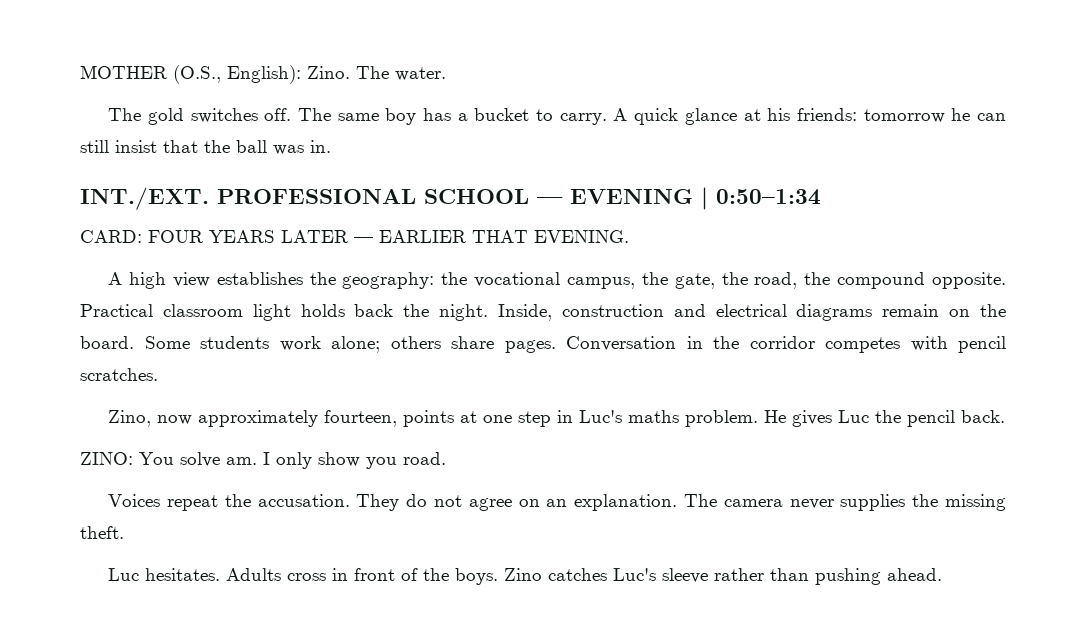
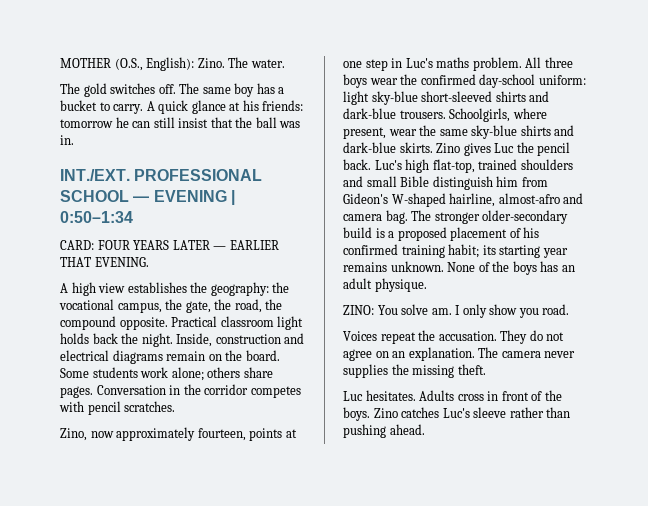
- He gives Luc the pencil back.
+ All three boys wear the confirmed day-school uniform: light sky-blue short-sleeved shirts and dark-blue trousers. Schoolgirls, where present, wear the same sky-blue shirts and dark-blue skirts. Zino gives Luc the pencil back. Luc's high flat-top, trained shoulders and small Bible distinguish him from Gideon's W-shaped hairline, almost-afro and camera bag. The stronger older-secondary build is a proposed placement of his confirmed training habit; its starting year remains unknown. None of the boys has an adult physique.

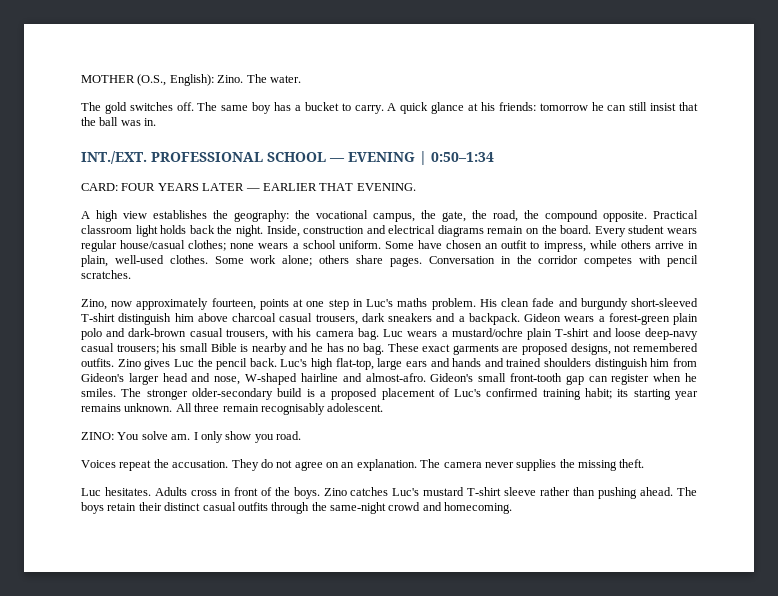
- Some students work alone; others share pages.
+ Every student wears regular house/casual clothes; none wears a school uniform. Some have chosen an outfit to impress, while others arrive in plain, well-used clothes. Some work alone; others share pages.
- All three boys wear the confirmed day-school uniform: light sky-blue short-sleeved shirts and dark-blue trousers. Schoolgirls, where present, wear the same sky-blue shirts and dark-blue skirts.
+ His clean fade and burgundy short-sleeved T-shirt distinguish him above charcoal casual trousers, dark sneakers and a backpack. Gideon wears a forest-green plain polo and dark-brown casual trousers, with his camera bag. Luc wears a mustard/ochre plain T-shirt and loose deep-navy casual trousers; his small Bible is nearby and he has no bag. These exact garments are proposed designs, not remembered outfits.
- Luc's high flat-top, trained shoulders and small Bible distinguish him from Gideon's W-shaped hairline, almost-afro and camera bag.
+ Luc's high flat-top, large ears and hands and trained shoulders distinguish him from Gideon's larger head and nose, W-shaped hairline and almost-afro. Gideon's small front-tooth gap can register when he smiles.
- The stronger older-secondary build is a proposed placement of his confirmed training habit; its starting year remains unknown.
+ The stronger older-secondary build is a proposed placement of Luc's confirmed training habit; its starting year remains unknown.
- None of the boys has an adult physique.
+ All three remain recognisably adolescent.
- Zino catches Luc's sleeve rather than pushing ahead.
+ Zino catches Luc's mustard T-shirt sleeve rather than pushing ahead.
+ The boys retain their distinct casual outfits through the same-night crowd and homecoming.

